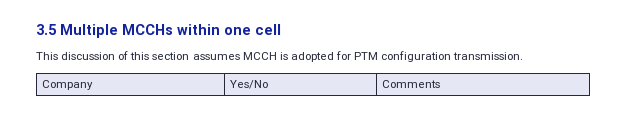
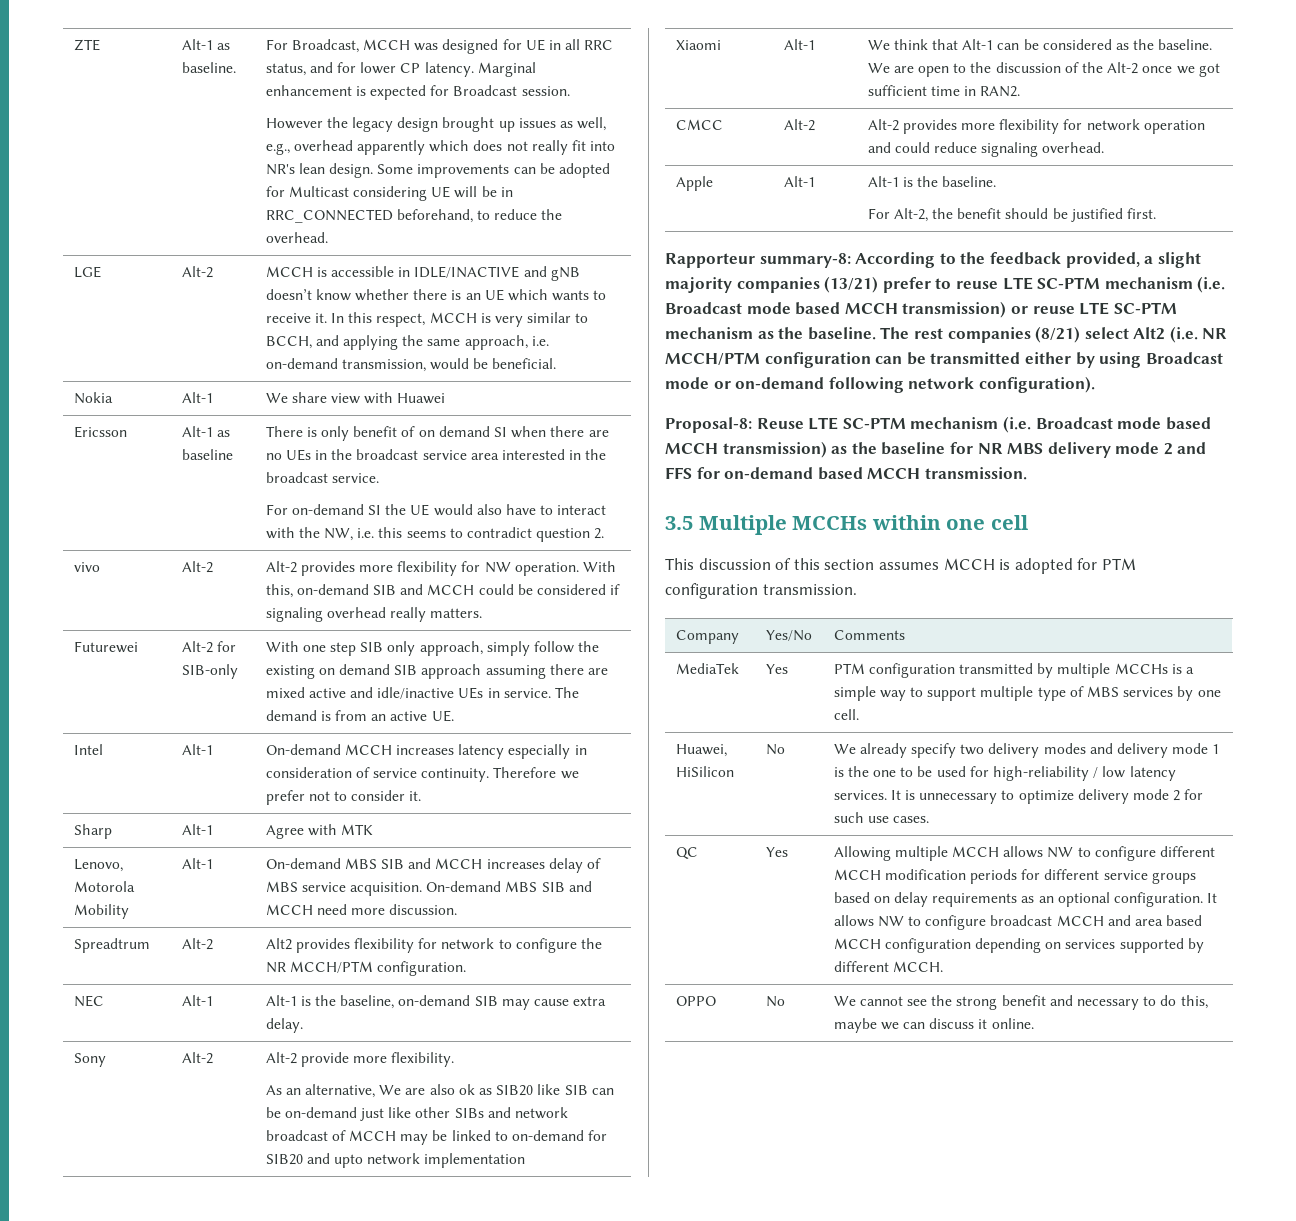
+ ZTE | Alt-1 as baseline. | For Broadcast, MCCH was designed for UE in all RRC status, and for lower CP latency. Marginal enhancement is expected for Broadcast session.
+ However the legacy design brought up issues as well, e.g., overhead apparently which does not really fit into NR's lean design. Some improvements can be adopted for Multicast considering UE will be in RRC_CONNECTED beforehand, to reduce the overhead.
+ LGE | Alt-2 | MCCH is accessible in IDLE/INACTIVE and gNB doesn’t know whether there is an UE which wants to receive it. In this respect, MCCH is very similar to BCCH, and applying the same approach, i.e. on-demand transmission, would be beneficial.
+ Nokia | Alt-1 | We share view with Huawei
+ Ericsson | Alt-1 as baseline | There is only benefit of on demand SI when there are no UEs in the broadcast service area interested in the broadcast service.
+ For on-demand SI the UE would also have to interact with the NW, i.e. this seems to contradict question 2.
+ vivo | Alt-2 | Alt-2 provides more flexibility for NW operation. With this, on-demand SIB and MCCH could be considered if signaling overhead really matters.
+ Futurewei | Alt-2 for SIB-only | With one step SIB only approach, simply follow the existing on demand SIB approach assuming there are mixed active and idle/inactive UEs in service. The demand is from an active UE.
+ Intel | Alt-1 | On-demand MCCH increases latency especially in consideration of service continuity. Therefore we prefer not to consider it.
+ Sharp | Alt-1 | Agree with MTK
+ Lenovo, Motorola Mobility | Alt-1 | On-demand MBS SIB and MCCH increases delay of MBS service acquisition. On-demand MBS SIB and MCCH need more discussion.
+ Spreadtrum | Alt-2 | Alt2 provides flexibility for network to configure the NR MCCH/PTM configuration.
+ NEC | Alt-1 | Alt-1 is the baseline, on-demand SIB may cause extra delay.
+ Sony | Alt-2 | Alt-2 provide more flexibility.
+ As an alternative, We are also ok as SIB20 like SIB can be on-demand just like other SIBs and network broadcast of MCCH may be linked to on-demand for SIB20 and upto network implementation
+ Xiaomi | Alt-1 | We think that Alt-1 can be considered as the baseline. We are open to the discussion of the Alt-2 once we got sufficient time in RAN2.
+ CMCC | Alt-2 | Alt-2 provides more flexibility for network operation and could reduce signaling overhead.
+ Apple | Alt-1 | Alt-1 is the baseline.
+ For Alt-2, the benefit should be justified first.
+ Rapporteur summary-8: According to the feedback provided, a slight majority companies (13/21) prefer to reuse LTE SC-PTM mechanism (i.e. Broadcast mode based MCCH transmission) or reuse LTE SC-PTM mechanism as the baseline. The rest companies (8/21) select Alt2 (i.e. NR MCCH/PTM configuration can be transmitted either by using Broadcast mode or on-demand following network configuration).
+ Proposal-8: Reuse LTE SC-PTM mechanism (i.e. Broadcast mode based MCCH transmission) as the baseline for NR MBS delivery mode 2 and FFS for on-demand based MCCH transmission.
+ MediaTek | Yes | PTM configuration transmitted by multiple MCCHs is a simple way to support multiple type of MBS services by one cell.
+ Huawei, HiSilicon | No | We already specify two delivery modes and delivery mode 1 is the one to be used for high-reliability / low latency services. It is unnecessary to optimize delivery mode 2 for such use cases.
+ QC | Yes | Allowing multiple MCCH allows NW to configure different MCCH modification periods for different service groups based on delay requirements as an optional configuration. It allows NW to configure broadcast MCCH and area based MCCH configuration depending on services supported by different MCCH.
+ OPPO | No | We cannot see the strong benefit and necessary to do this, maybe we can discuss it online.

